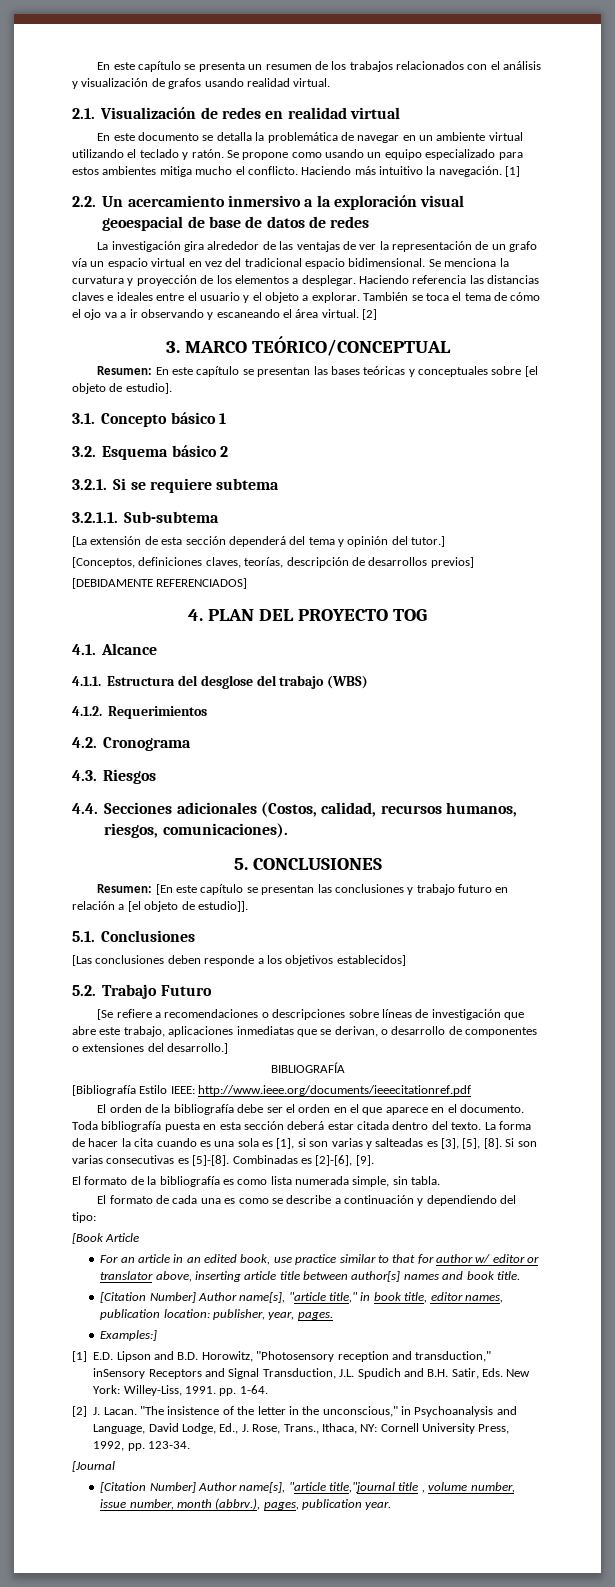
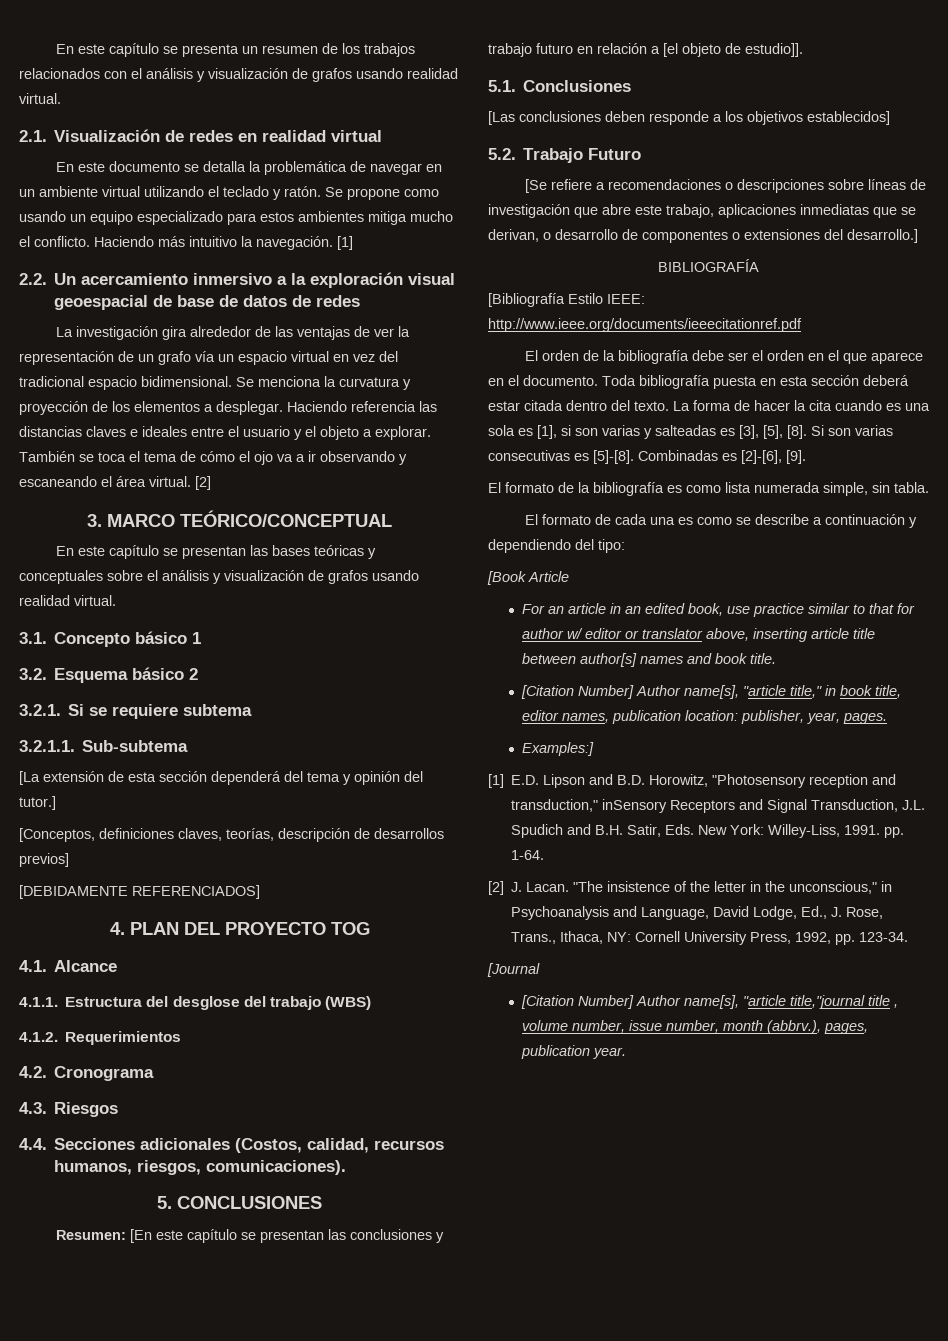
- Resumen: En este capítulo se presentan las bases teóricas y conceptuales sobre [el objeto de estudio].
+ En este capítulo se presentan las bases teóricas y conceptuales sobre el análisis y visualización de grafos usando realidad virtual.

